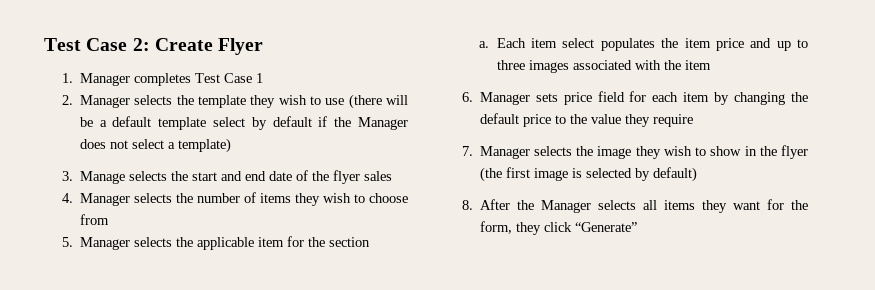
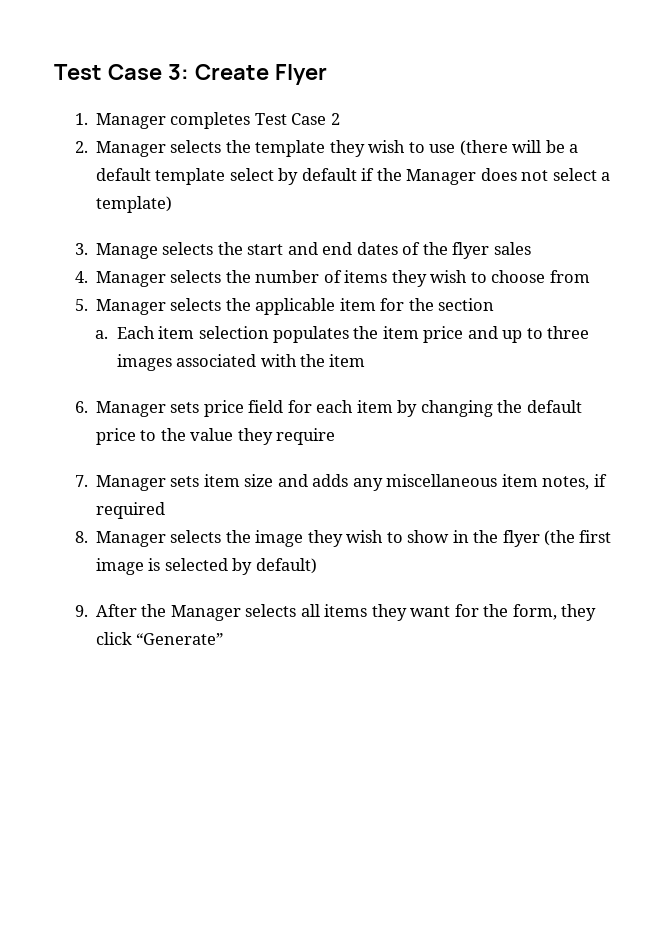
- Test Case 2: Create Flyer
+ Test Case 3: Create Flyer
- 1. Manager completes Test Case 1
+ 1. Manager completes Test Case 2
- 3. Manage selects the start and end date of the flyer sales
+ 3. Manage selects the start and end dates of the flyer sales
- Each item select populates the item price and up to three images associated with the item
+ Each item selection populates the item price and up to three images associated with the item
- 7. Manager selects the image they wish to show in the flyer (the first image is selected by default)
+ 7. Manager sets item size and adds any miscellaneous item notes, if required
+ 8. Manager selects the image they wish to show in the flyer (the first image is selected by default)
- 8. After the Manager selects all items they want for the form, they click “Generate”
+ 9. After the Manager selects all items they want for the form, they click “Generate”

